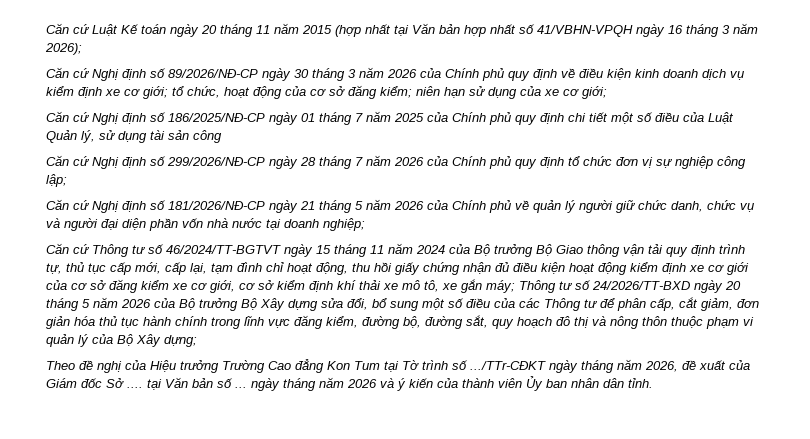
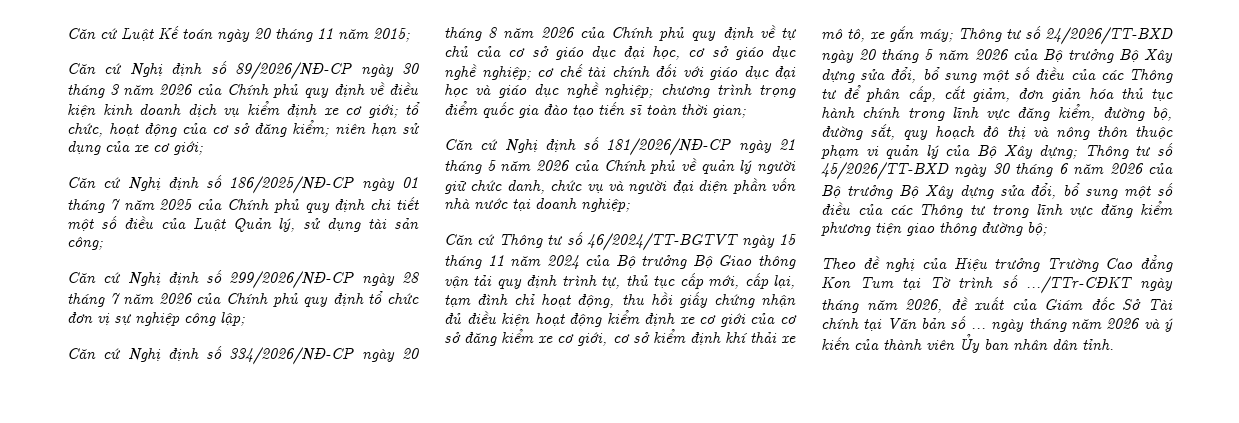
- Căn cứ Luật Kế toán ngày 20 tháng 11 năm 2015 (hợp nhất tại Văn bản hợp nhất số 41/VBHN-VPQH ngày 16 tháng 3 năm 2026);
+ Căn cứ Luật Kế toán ngày 20 tháng 11 năm 2015;
- Căn cứ Nghị định số 186/2025/NĐ-CP ngày 01 tháng 7 năm 2025 của Chính phủ quy định chi tiết một số điều của Luật Quản lý, sử dụng tài sản công
+ Căn cứ Nghị định số 186/2025/NĐ-CP ngày 01 tháng 7 năm 2025 của Chính phủ quy định chi tiết một số điều của Luật Quản lý, sử dụng tài sản công;
+ Căn cứ Nghị định số 334/2026/NĐ-CP ngày 20 tháng 8 năm 2026 của Chính phủ quy định về tự chủ của cơ sở giáo dục đại học, cơ sở giáo dục nghề nghiệp; cơ chế tài chính đối với giáo dục đại học và giáo dục nghề nghiệp; chương trình trọng điểm quốc gia đào tạo tiến sĩ toàn thời gian;
+ Thông tư số 45/2026/TT-BXD ngày 30 tháng 6 năm 2026 của Bộ trưởng Bộ Xây dựng sửa đổi, bổ sung một số điều của các Thông tư trong lĩnh vực đăng kiểm phương tiện giao thông đường bộ;
- Theo đề nghị của Hiệu trưởng Trường Cao đẳng Kon Tum tại Tờ trình số .../TTr-CĐKT ngày tháng năm 2026, đề xuất của Giám đốc Sở .... tại Văn bản số ... ngày tháng năm 2026 và ý kiến của thành viên Ủy ban nhân dân tỉnh.
+ Theo đề nghị của Hiệu trưởng Trường Cao đẳng Kon Tum tại Tờ trình số .../TTr-CĐKT ngày tháng năm 2026, đề xuất của Giám đốc Sở Tài chính tại Văn bản số ... ngày tháng năm 2026 và ý kiến của thành viên Ủy ban nhân dân tỉnh.

